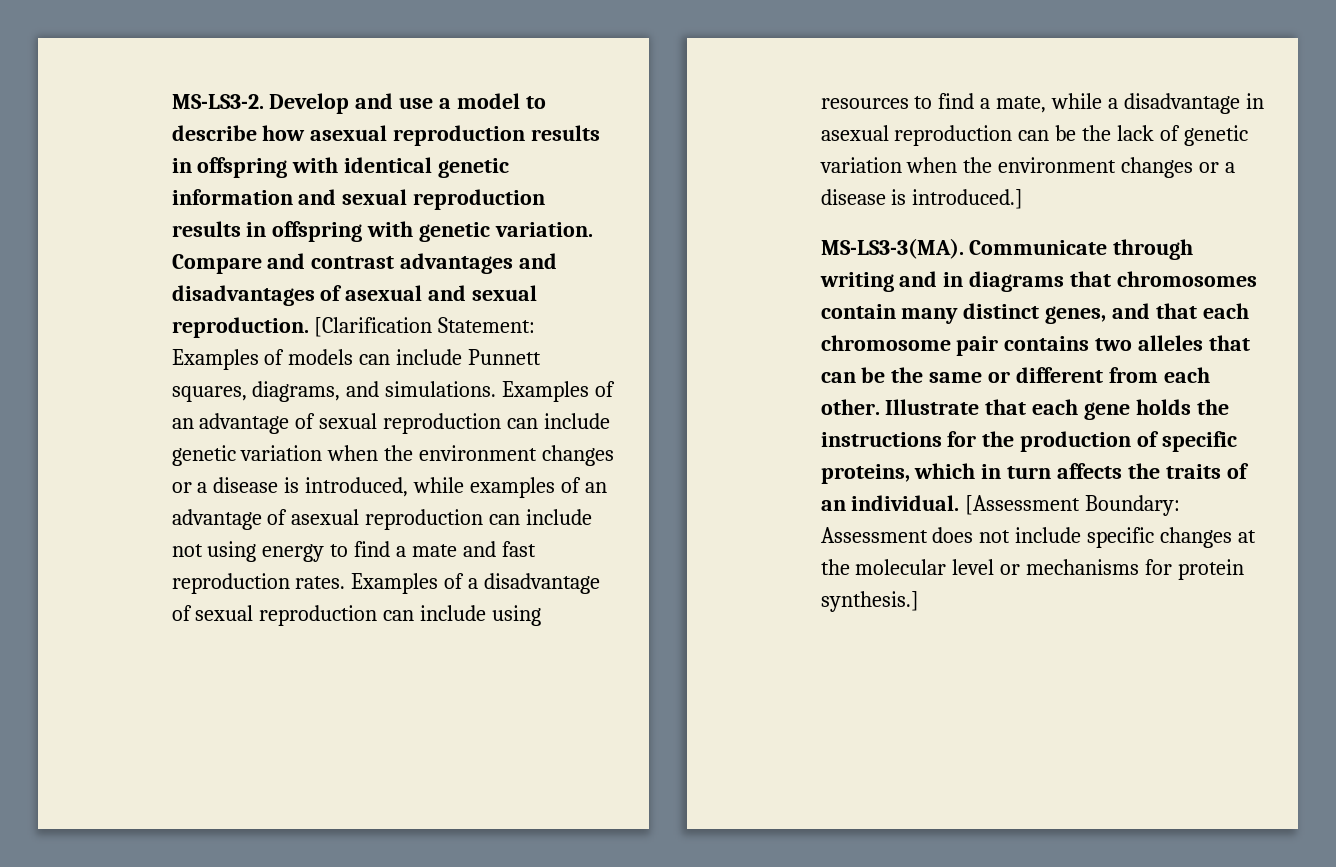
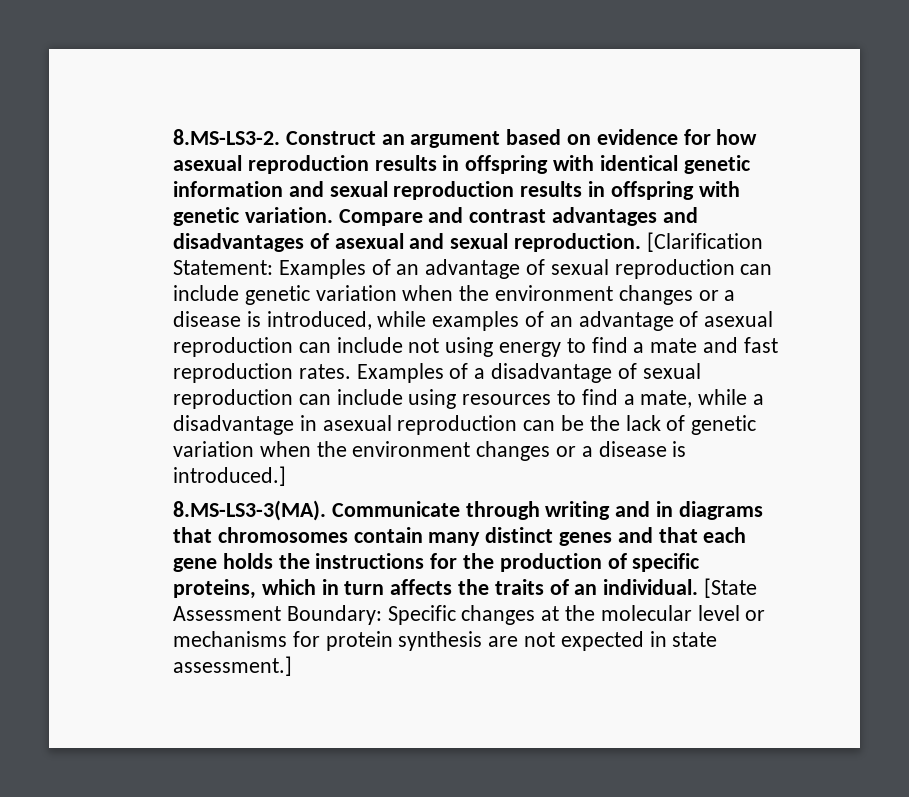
- MS-LS3-2. Develop and use a model to describe how asexual reproduction results in offspring with identical genetic information and sexual reproduction results in offspring with genetic variation.
+ 8.MS-LS3-2. Construct an argument based on evidence for how asexual reproduction results in offspring with identical genetic information and sexual reproduction results in offspring with genetic variation.
- [Clarification Statement: Examples of models can include Punnett squares, diagrams, and simulations. Examples of an advantage of sexual reproduction can include genetic variation when the environment changes or a disease is introduced, while examples of an advantage of asexual reproduction can include not using energy to find a mate and fast reproduction rates.
+ [Clarification Statement: Examples of an advantage of sexual reproduction can include genetic variation when the environment changes or a disease is introduced, while examples of an advantage of asexual reproduction can include not using energy to find a mate and fast reproduction rates.
- MS-LS3-3(MA). Communicate through writing and in diagrams that chromosomes contain many distinct genes, and that each chromosome pair contains two alleles that can be the same or different from each other. Illustrate that each gene holds the instructions for the production of specific proteins, which in turn affects the traits of an individual.
+ 8.MS-LS3-3(MA). Communicate through writing and in diagrams that chromosomes contain many distinct genes and that each gene holds the instructions for the production of specific proteins, which in turn affects the traits of an individual.
- [Assessment Boundary: Assessment does not include specific changes at the molecular level or mechanisms for protein synthesis.]
+ [State Assessment Boundary: Specific changes at the molecular level or mechanisms for protein synthesis are not expected in state assessment.]

